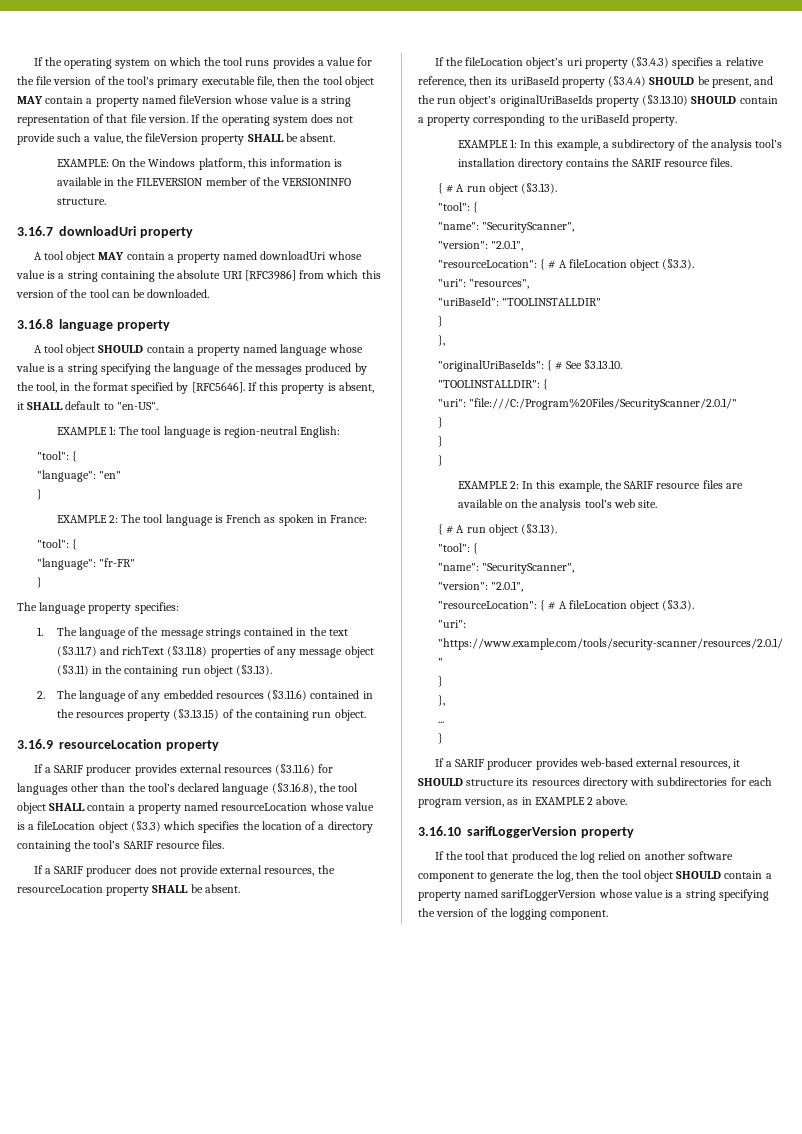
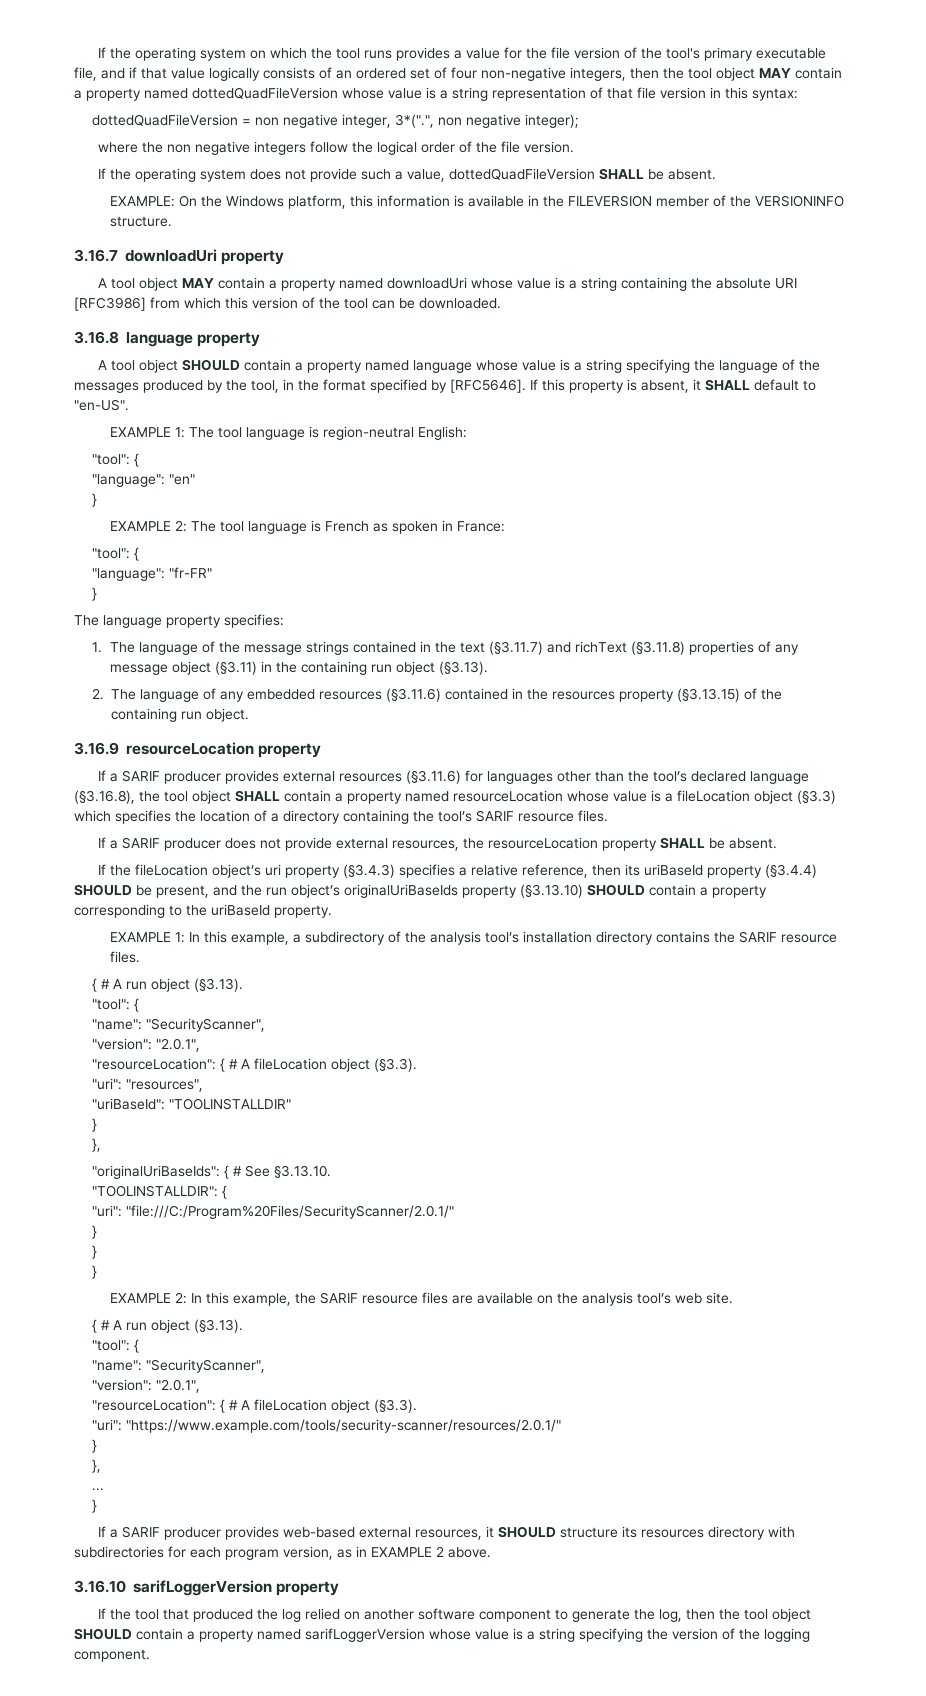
- If the operating system on which the tool runs provides a value for the file version of the tool's primary executable file, then the tool object MAY contain a property named fileVersion whose value is a string representation of that file version. If the operating system does not provide such a value, the fileVersion property SHALL be absent.
+ If the operating system on which the tool runs provides a value for the file version of the tool's primary executable file, and if that value logically consists of an ordered set of four non-negative integers, then the tool object MAY contain a property named dottedQuadFileVersion whose value is a string representation of that file version in this syntax:
+ dottedQuadFileVersion = non negative integer, 3*(".", non negative integer);
+ where the non negative integers follow the logical order of the file version.
+ If the operating system does not provide such a value, dottedQuadFileVersion SHALL be absent.

